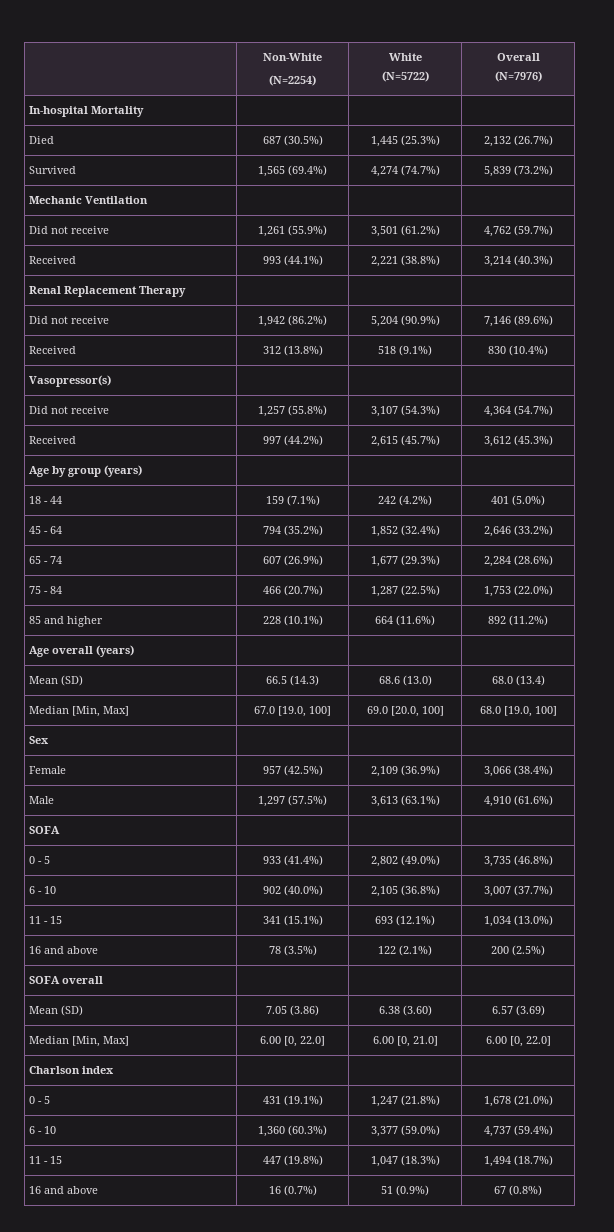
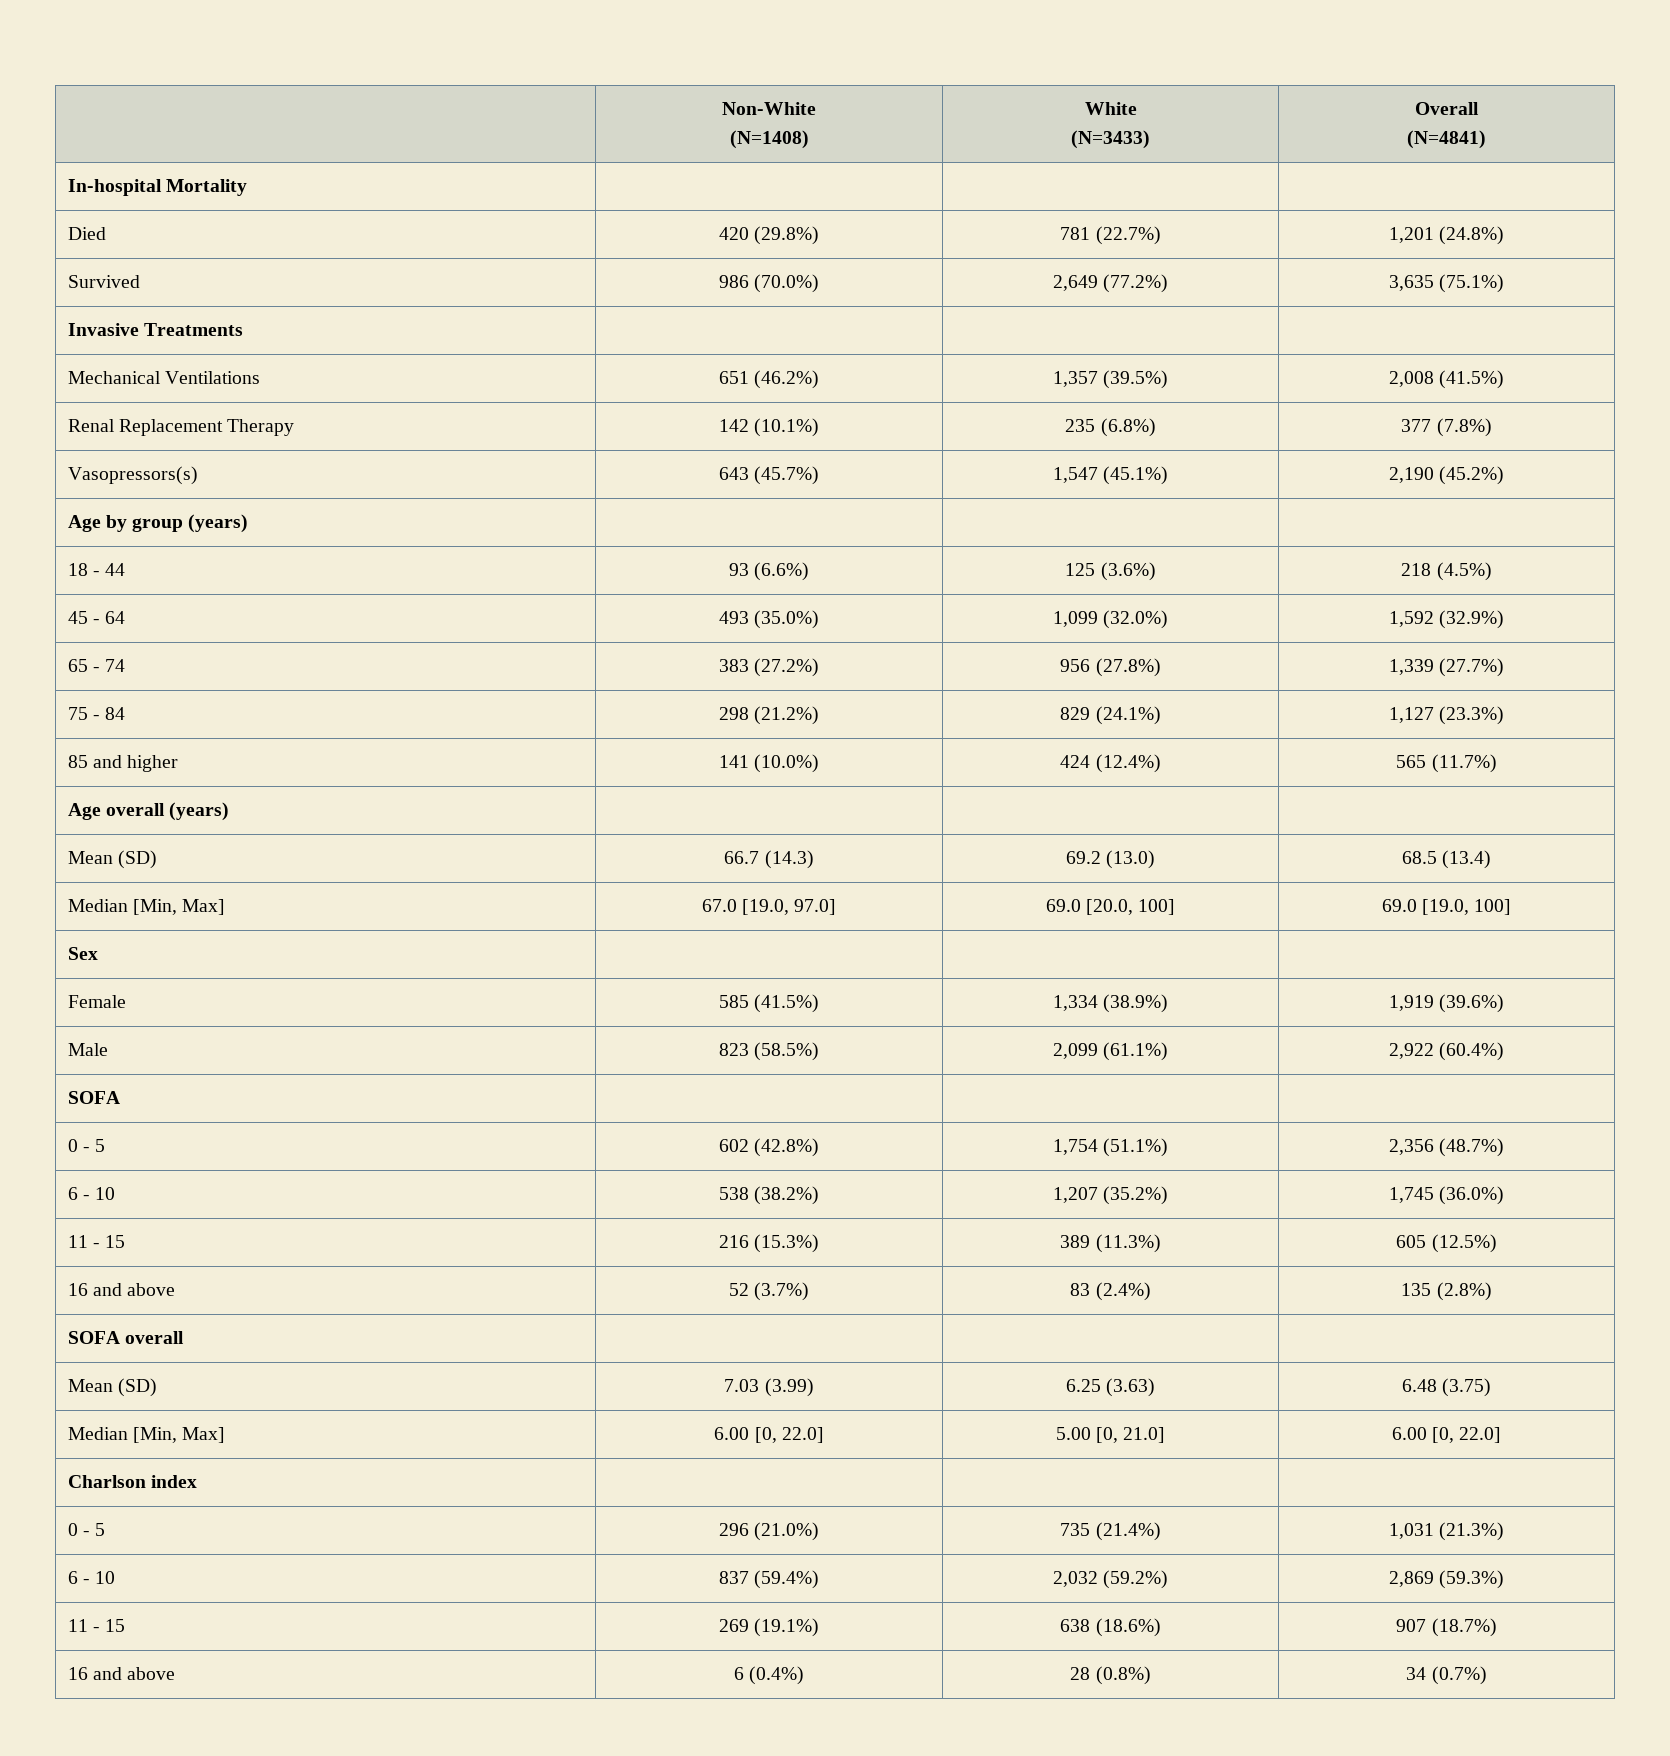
  | Non-White
- (N=2254) | White
- (N=5722) | Overall
- (N=7976)
+ (N=1408) | White
+ (N=3433) | Overall
+ (N=4841)
- Died | 687 (30.5%) | 1,445 (25.3%) | 2,132 (26.7%)
- Survived | 1,565 (69.4%) | 4,274 (74.7%) | 5,839 (73.2%)
- Mechanic Ventilation | | |
- Did not receive | 1,261 (55.9%) | 3,501 (61.2%) | 4,762 (59.7%)
- Received | 993 (44.1%) | 2,221 (38.8%) | 3,214 (40.3%)
- Renal Replacement Therapy | | |
- Did not receive | 1,942 (86.2%) | 5,204 (90.9%) | 7,146 (89.6%)
- Received | 312 (13.8%) | 518 (9.1%) | 830 (10.4%)
- Vasopressor(s) | | |
- Did not receive | 1,257 (55.8%) | 3,107 (54.3%) | 4,364 (54.7%)
- Received | 997 (44.2%) | 2,615 (45.7%) | 3,612 (45.3%)
+ Died | 420 (29.8%) | 781 (22.7%) | 1,201 (24.8%)
+ Survived | 986 (70.0%) | 2,649 (77.2%) | 3,635 (75.1%)
+ Invasive Treatments | | |
+ Mechanical Ventilations | 651 (46.2%) | 1,357 (39.5%) | 2,008 (41.5%)
+ Renal Replacement Therapy | 142 (10.1%) | 235 (6.8%) | 377 (7.8%)
+ Vasopressors(s) | 643 (45.7%) | 1,547 (45.1%) | 2,190 (45.2%)
- 18 - 44 | 159 (7.1%) | 242 (4.2%) | 401 (5.0%)
- 45 - 64 | 794 (35.2%) | 1,852 (32.4%) | 2,646 (33.2%)
- 65 - 74 | 607 (26.9%) | 1,677 (29.3%) | 2,284 (28.6%)
- 75 - 84 | 466 (20.7%) | 1,287 (22.5%) | 1,753 (22.0%)
- 85 and higher | 228 (10.1%) | 664 (11.6%) | 892 (11.2%)
+ 18 - 44 | 93 (6.6%) | 125 (3.6%) | 218 (4.5%)
+ 45 - 64 | 493 (35.0%) | 1,099 (32.0%) | 1,592 (32.9%)
+ 65 - 74 | 383 (27.2%) | 956 (27.8%) | 1,339 (27.7%)
+ 75 - 84 | 298 (21.2%) | 829 (24.1%) | 1,127 (23.3%)
+ 85 and higher | 141 (10.0%) | 424 (12.4%) | 565 (11.7%)
- Mean (SD) | 66.5 (14.3) | 68.6 (13.0) | 68.0 (13.4)
+ Mean (SD) | 66.7 (14.3) | 69.2 (13.0) | 68.5 (13.4)
- Median [Min, Max] | 67.0 [19.0, 100] | 69.0 [20.0, 100] | 68.0 [19.0, 100]
+ Median [Min, Max] | 67.0 [19.0, 97.0] | 69.0 [20.0, 100] | 69.0 [19.0, 100]
- Female | 957 (42.5%) | 2,109 (36.9%) | 3,066 (38.4%)
- Male | 1,297 (57.5%) | 3,613 (63.1%) | 4,910 (61.6%)
+ Female | 585 (41.5%) | 1,334 (38.9%) | 1,919 (39.6%)
+ Male | 823 (58.5%) | 2,099 (61.1%) | 2,922 (60.4%)
  SOFA | | |
- 0 - 5 | 933 (41.4%) | 2,802 (49.0%) | 3,735 (46.8%)
- 6 - 10 | 902 (40.0%) | 2,105 (36.8%) | 3,007 (37.7%)
- 11 - 15 | 341 (15.1%) | 693 (12.1%) | 1,034 (13.0%)
- 16 and above | 78 (3.5%) | 122 (2.1%) | 200 (2.5%)
+ 0 - 5 | 602 (42.8%) | 1,754 (51.1%) | 2,356 (48.7%)
+ 6 - 10 | 538 (38.2%) | 1,207 (35.2%) | 1,745 (36.0%)
+ 11 - 15 | 216 (15.3%) | 389 (11.3%) | 605 (12.5%)
+ 16 and above | 52 (3.7%) | 83 (2.4%) | 135 (2.8%)
  SOFA overall | | |
- Mean (SD) | 7.05 (3.86) | 6.38 (3.60) | 6.57 (3.69)
+ Mean (SD) | 7.03 (3.99) | 6.25 (3.63) | 6.48 (3.75)
- Median [Min, Max] | 6.00 [0, 22.0] | 6.00 [0, 21.0] | 6.00 [0, 22.0]
+ Median [Min, Max] | 6.00 [0, 22.0] | 5.00 [0, 21.0] | 6.00 [0, 22.0]
- 0 - 5 | 431 (19.1%) | 1,247 (21.8%) | 1,678 (21.0%)
- 6 - 10 | 1,360 (60.3%) | 3,377 (59.0%) | 4,737 (59.4%)
- 11 - 15 | 447 (19.8%) | 1,047 (18.3%) | 1,494 (18.7%)
- 16 and above | 16 (0.7%) | 51 (0.9%) | 67 (0.8%)
+ 0 - 5 | 296 (21.0%) | 735 (21.4%) | 1,031 (21.3%)
+ 6 - 10 | 837 (59.4%) | 2,032 (59.2%) | 2,869 (59.3%)
+ 11 - 15 | 269 (19.1%) | 638 (18.6%) | 907 (18.7%)
+ 16 and above | 6 (0.4%) | 28 (0.8%) | 34 (0.7%)

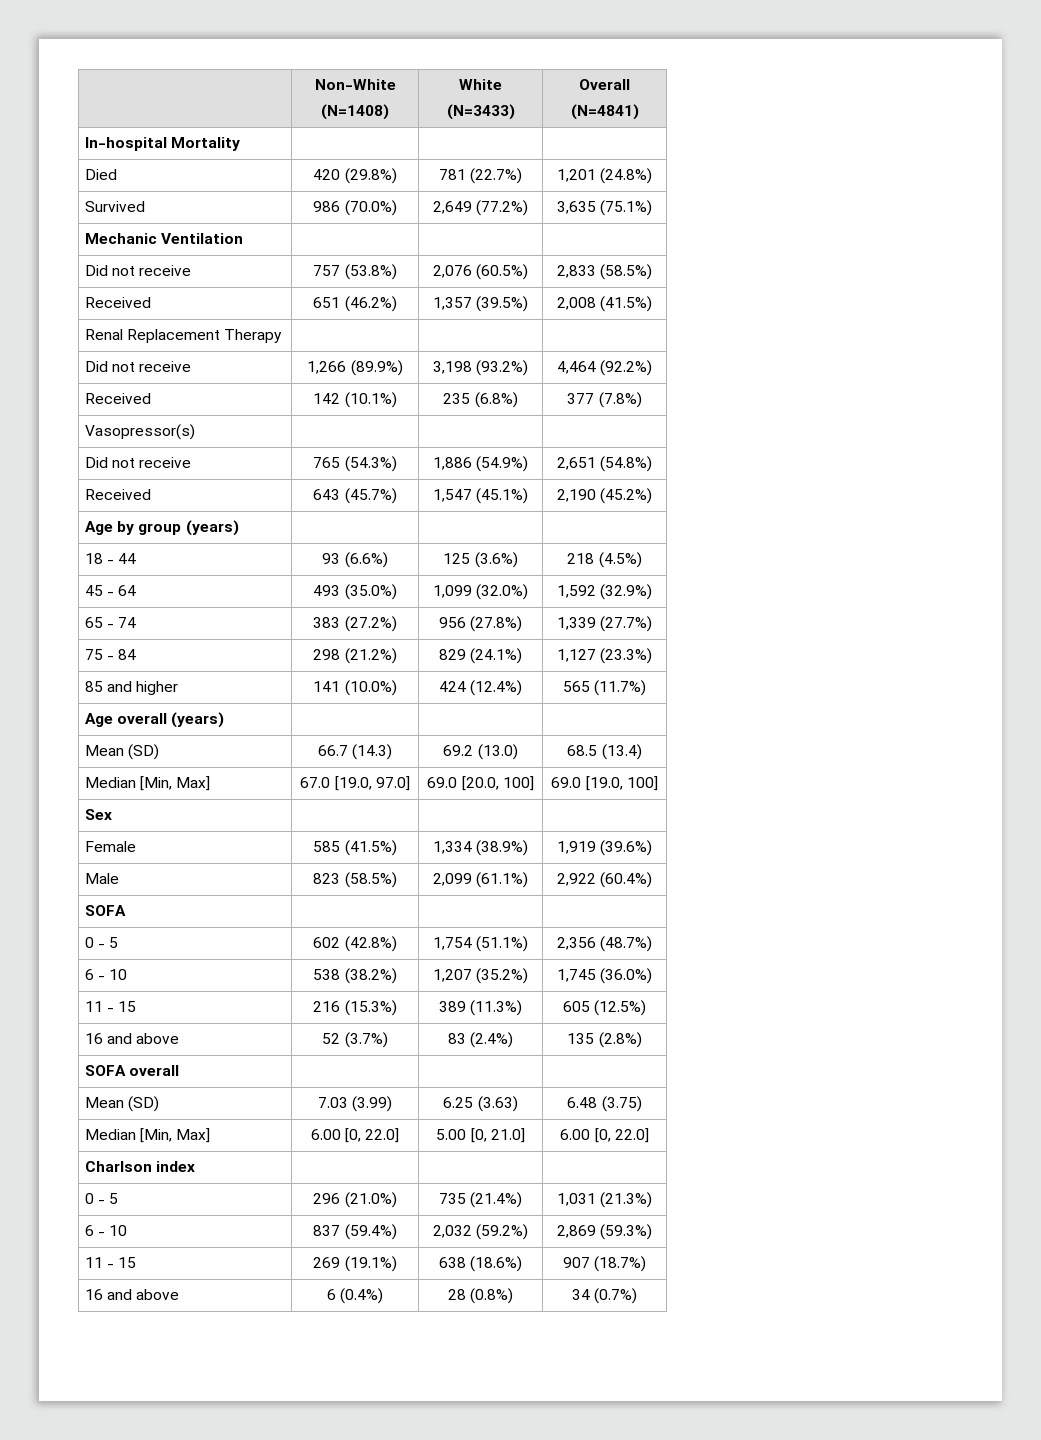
- Invasive Treatments | | |
- Mechanical Ventilations | 651 (46.2%) | 1,357 (39.5%) | 2,008 (41.5%)
+ Mechanic Ventilation | | |
+ Did not receive | 757 (53.8%) | 2,076 (60.5%) | 2,833 (58.5%)
+ Received | 651 (46.2%) | 1,357 (39.5%) | 2,008 (41.5%)
- Renal Replacement Therapy | 142 (10.1%) | 235 (6.8%) | 377 (7.8%)
+ Renal Replacement Therapy | | |
+ Did not receive | 1,266 (89.9%) | 3,198 (93.2%) | 4,464 (92.2%)
+ Received | 142 (10.1%) | 235 (6.8%) | 377 (7.8%)
- Vasopressors(s) | 643 (45.7%) | 1,547 (45.1%) | 2,190 (45.2%)
+ Vasopressor(s) | | |
+ Did not receive | 765 (54.3%) | 1,886 (54.9%) | 2,651 (54.8%)
+ Received | 643 (45.7%) | 1,547 (45.1%) | 2,190 (45.2%)

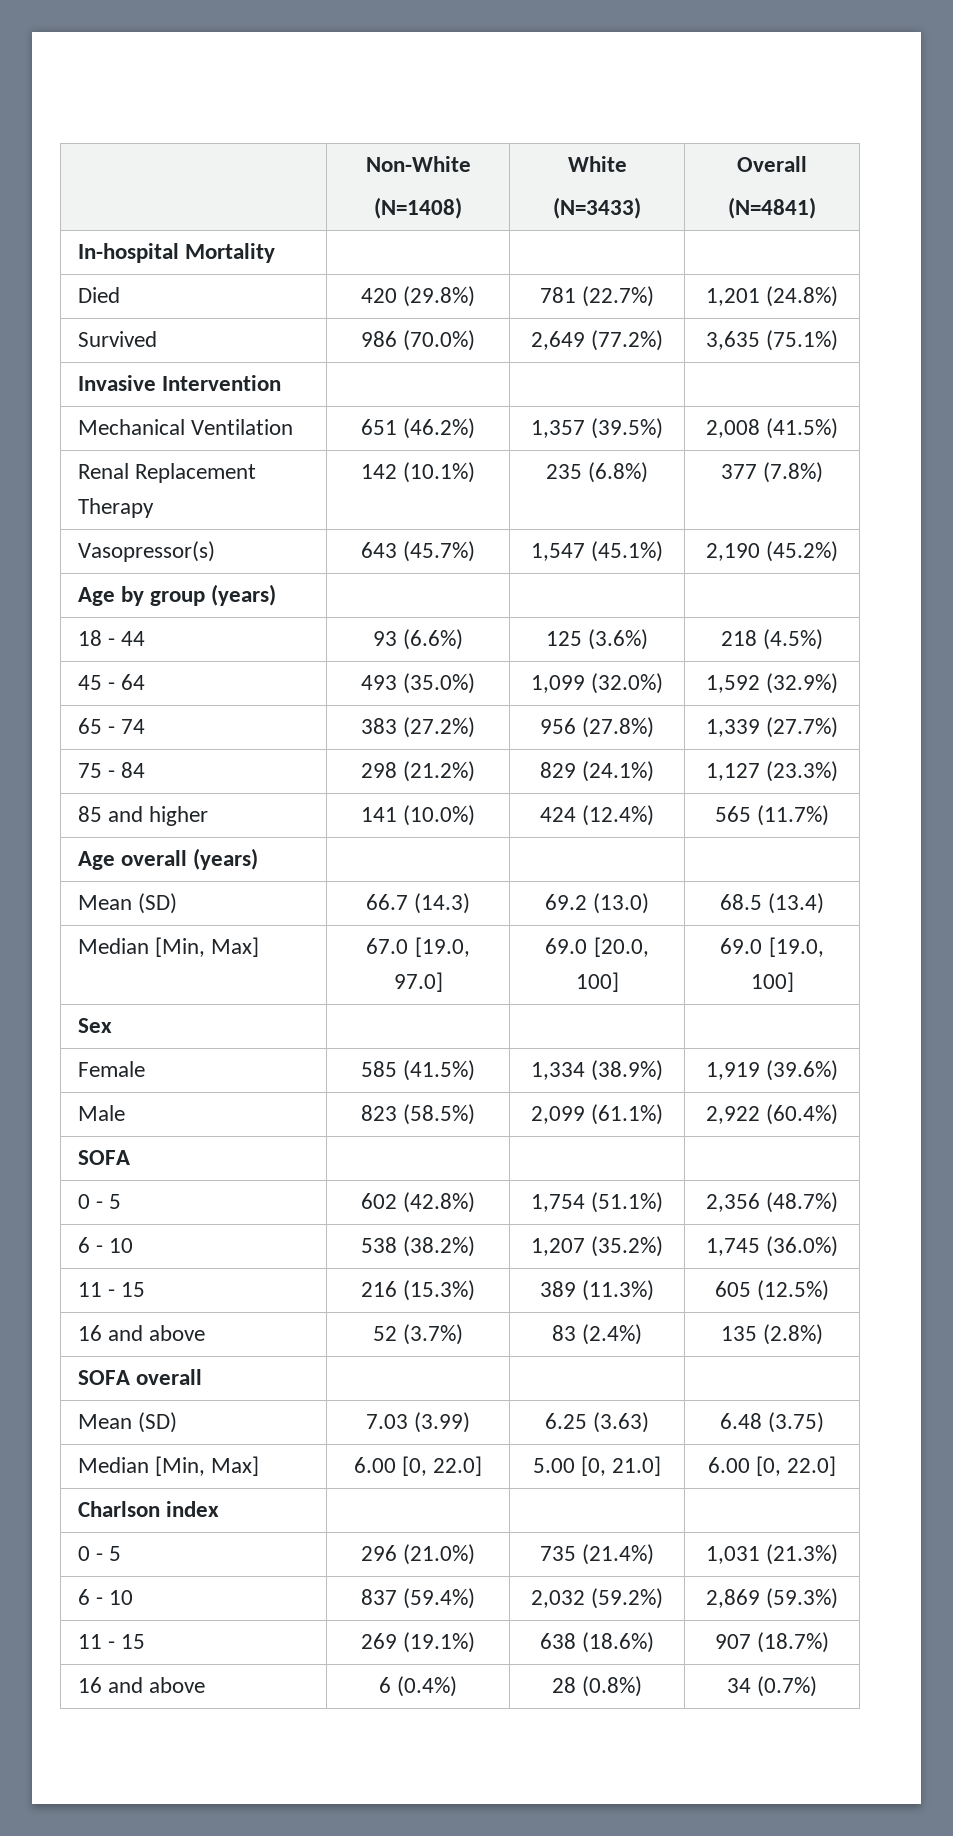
- Mechanic Ventilation | | |
- Did not receive | 757 (53.8%) | 2,076 (60.5%) | 2,833 (58.5%)
- Received | 651 (46.2%) | 1,357 (39.5%) | 2,008 (41.5%)
+ Invasive Intervention | | |
+ Mechanical Ventilation | 651 (46.2%) | 1,357 (39.5%) | 2,008 (41.5%)
- Renal Replacement Therapy | | |
- Did not receive | 1,266 (89.9%) | 3,198 (93.2%) | 4,464 (92.2%)
- Received | 142 (10.1%) | 235 (6.8%) | 377 (7.8%)
+ Renal Replacement Therapy | 142 (10.1%) | 235 (6.8%) | 377 (7.8%)
- Vasopressor(s) | | |
- Did not receive | 765 (54.3%) | 1,886 (54.9%) | 2,651 (54.8%)
- Received | 643 (45.7%) | 1,547 (45.1%) | 2,190 (45.2%)
+ Vasopressor(s) | 643 (45.7%) | 1,547 (45.1%) | 2,190 (45.2%)

